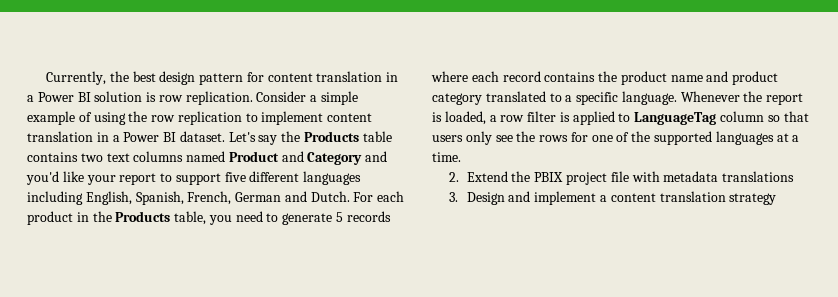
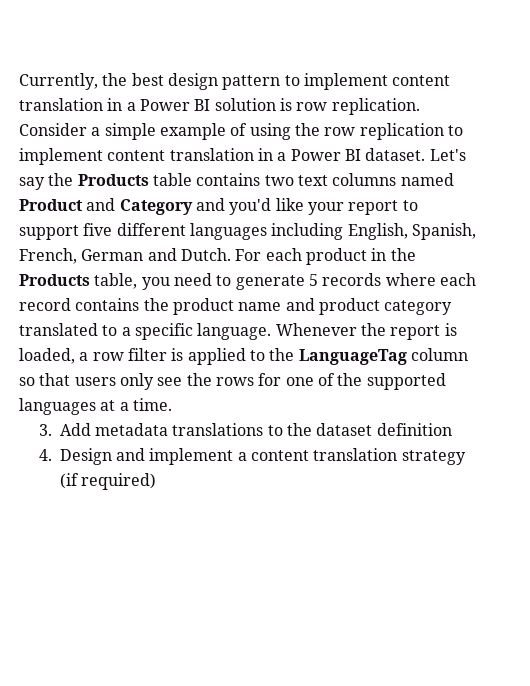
- Currently, the best design pattern for content translation in a Power BI solution is row replication.
+ Currently, the best design pattern to implement content translation in a Power BI solution is row replication.
- Whenever the report is loaded, a row filter is applied to LanguageTag column so that users only see the rows for one of the supported languages at a time.
+ Whenever the report is loaded, a row filter is applied to the LanguageTag column so that users only see the rows for one of the supported languages at a time.
- 2. Extend the PBIX project file with metadata translations
- 3. Design and implement a content translation strategy
+ 3. Add metadata translations to the dataset definition
+ 4. Design and implement a content translation strategy (if required)

